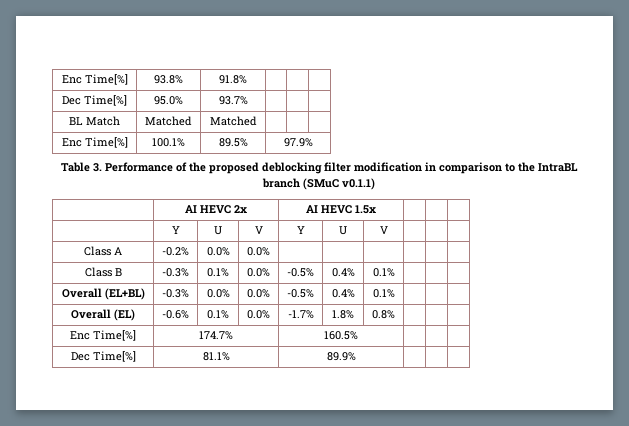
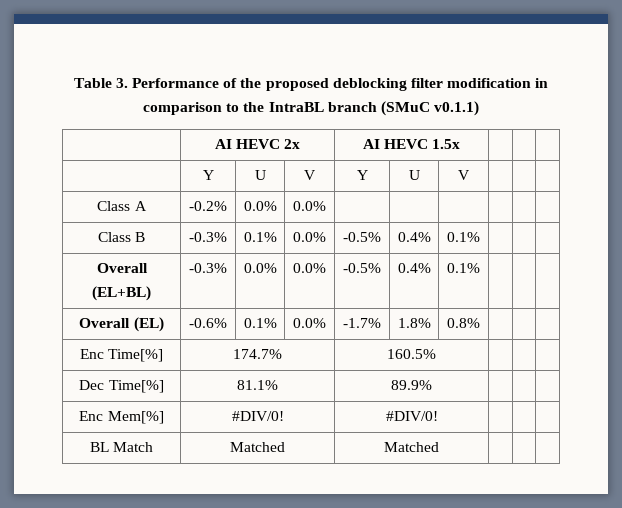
- Enc Time[%] | 93.8% | 91.8% | | |
- Dec Time[%] | 95.0% | 93.7% | | |
- BL Match | Matched | Matched | | |
- Enc Time[%] | 100.1% | 89.5% | 97.9%
+ Enc Mem[%] | #DIV/0! | #DIV/0! | | |
+ BL Match | Matched | Matched | | |

